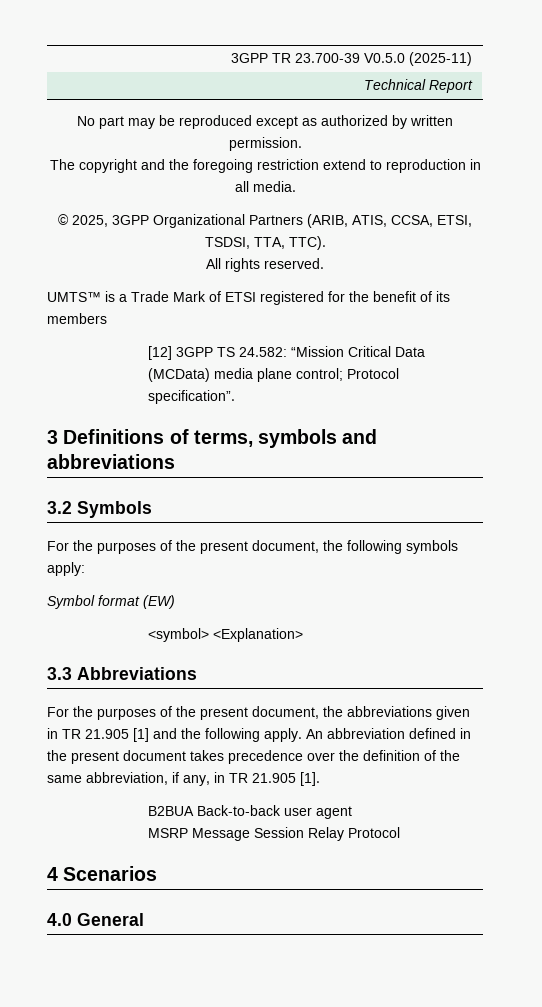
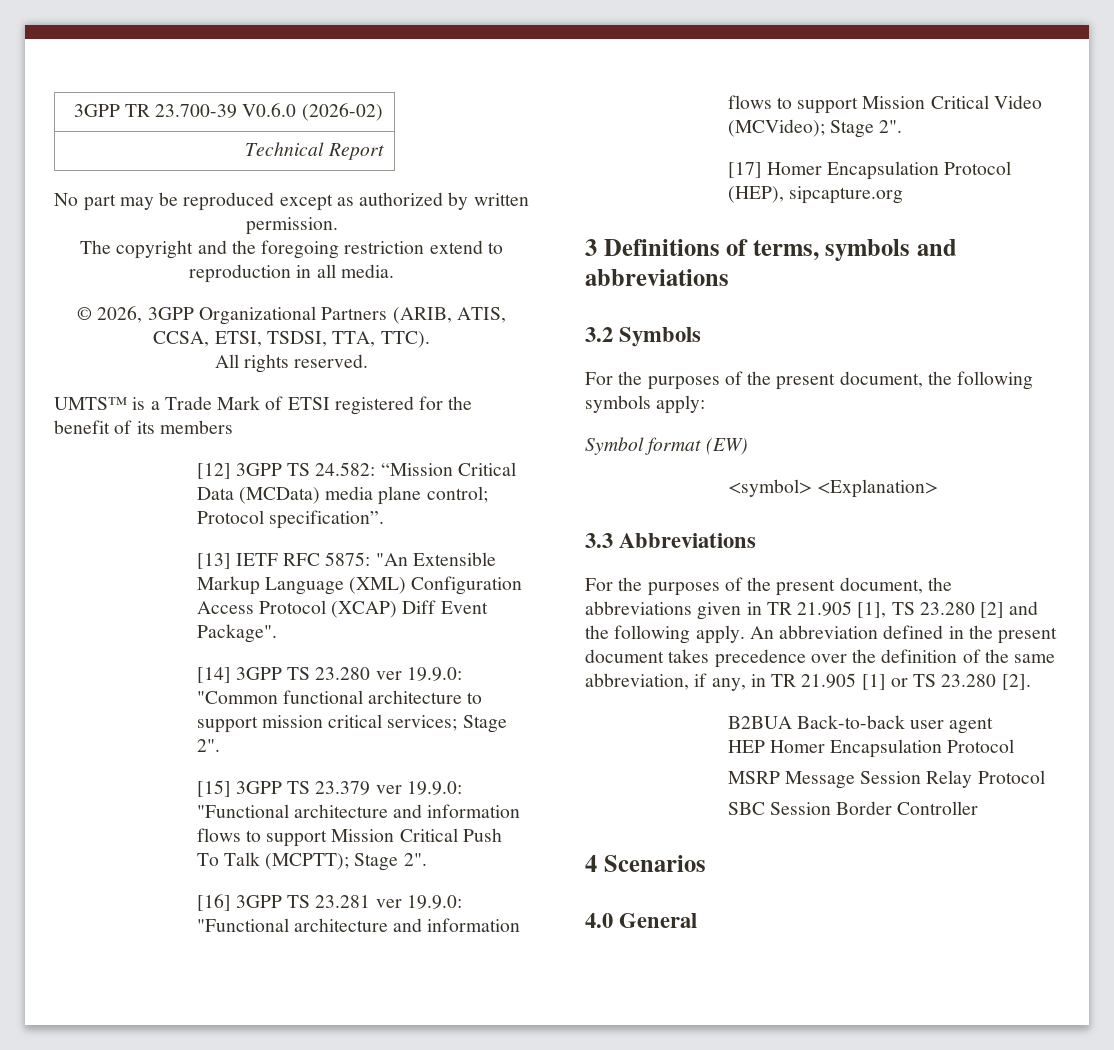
- 3GPP TR 23.700-39 V0.5.0 (2025-11)
+ 3GPP TR 23.700-39 V0.6.0 (2026-02)
- © 2025, 3GPP Organizational Partners (ARIB, ATIS, CCSA, ETSI, TSDSI, TTA, TTC).
+ © 2026, 3GPP Organizational Partners (ARIB, ATIS, CCSA, ETSI, TSDSI, TTA, TTC).
+ [13] IETF RFC 5875: "An Extensible Markup Language (XML) Configuration Access Protocol (XCAP) Diff Event Package".
+ [14] 3GPP TS 23.280 ver 19.9.0: "Common functional architecture to support mission critical services; Stage 2".
+ [15] 3GPP TS 23.379 ver 19.9.0: "Functional architecture and information flows to support Mission Critical Push To Talk (MCPTT); Stage 2".
+ [16] 3GPP TS 23.281 ver 19.9.0: "Functional architecture and information flows to support Mission Critical Video (MCVideo); Stage 2".
+ [17] Homer Encapsulation Protocol (HEP), sipcapture.org
- For the purposes of the present document, the abbreviations given in TR 21.905 [1] and the following apply.
+ For the purposes of the present document, the abbreviations given in TR 21.905 [1], TS 23.280 [2] and the following apply.
- An abbreviation defined in the present document takes precedence over the definition of the same abbreviation, if any, in TR 21.905 [1].
+ An abbreviation defined in the present document takes precedence over the definition of the same abbreviation, if any, in TR 21.905 [1] or TS 23.280 [2].
+ HEP Homer Encapsulation Protocol
+ SBC Session Border Controller

